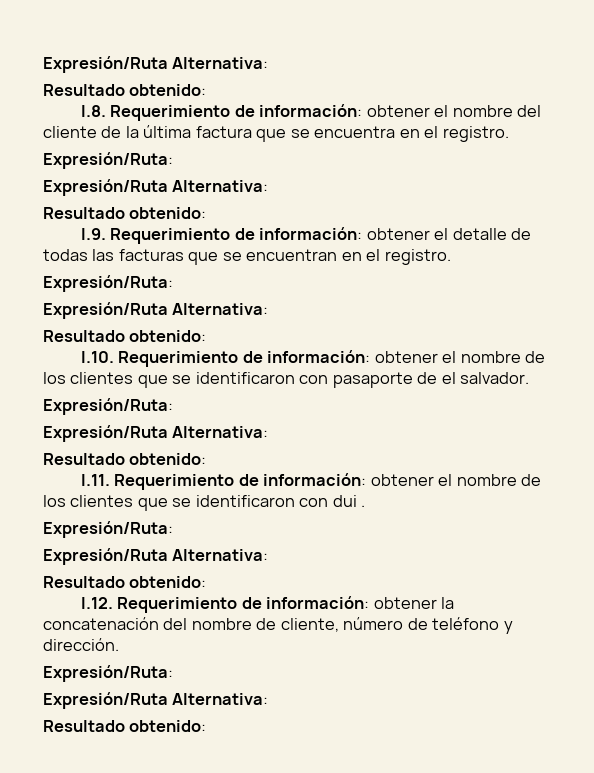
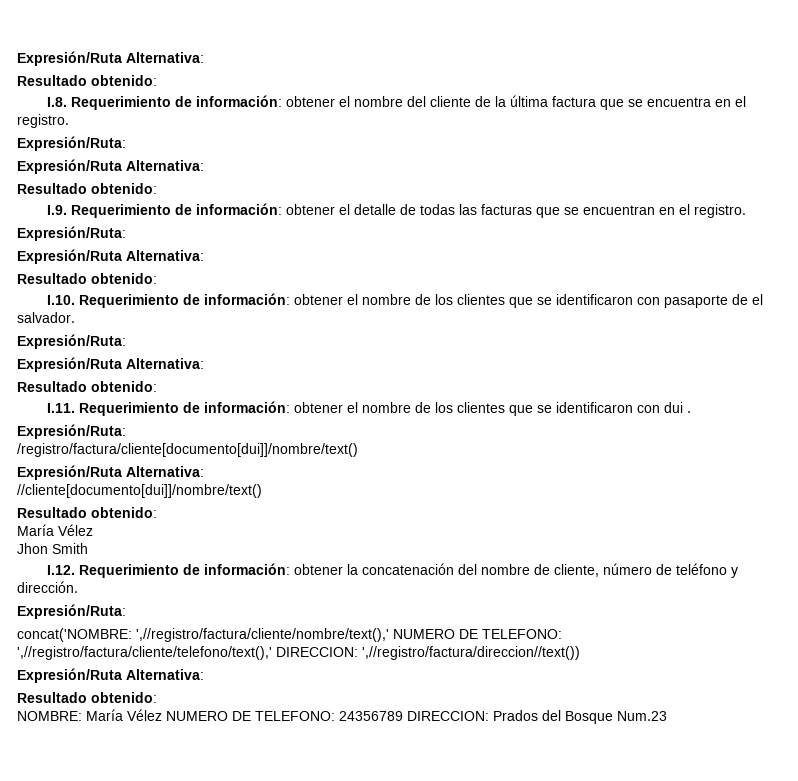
  I.11. Requerimiento de información: obtener el nombre de los clientes que se identificaron con dui .
  Expresión/Ruta:
+ /registro/factura/cliente[documento[dui]]/nombre/text()
  Expresión/Ruta Alternativa:
+ //cliente[documento[dui]]/nombre/text()
  Resultado obtenido:
+ María Vélez
+ Jhon Smith
  I.12. Requerimiento de información: obtener la concatenación del nombre de cliente, número de teléfono y dirección.
  Expresión/Ruta:
+ concat('NOMBRE: ',//registro/factura/cliente/nombre/text(),' NUMERO DE TELEFONO: ',//registro/factura/cliente/telefono/text(),' DIRECCION: ',//registro/factura/direccion//text())
  Expresión/Ruta Alternativa:
  Resultado obtenido:
+ NOMBRE: María Vélez NUMERO DE TELEFONO: 24356789 DIRECCION: Prados del Bosque Num.23

